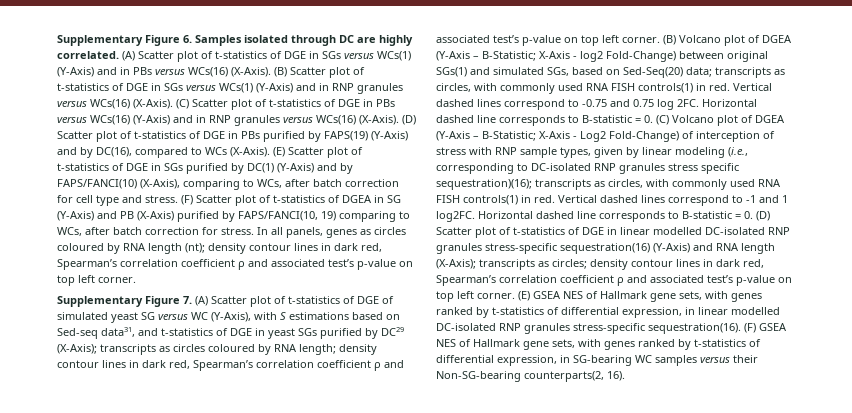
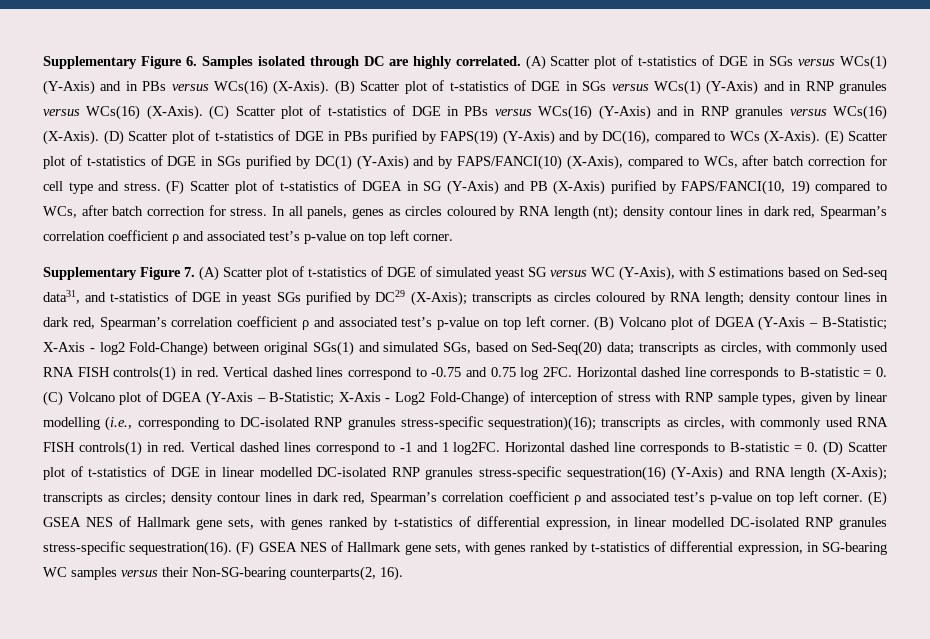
- (E) Scatter plot of t-statistics of DGE in SGs purified by DC(1) (Y-Axis) and by FAPS/FANCI(10) (X-Axis), comparing to WCs, after batch correction for cell type and stress.
+ (E) Scatter plot of t-statistics of DGE in SGs purified by DC(1) (Y-Axis) and by FAPS/FANCI(10) (X-Axis), compared to WCs, after batch correction for cell type and stress.
- (F) Scatter plot of t-statistics of DGEA in SG (Y-Axis) and PB (X-Axis) purified by FAPS/FANCI(10, 19) comparing to WCs, after batch correction for stress.
+ (F) Scatter plot of t-statistics of DGEA in SG (Y-Axis) and PB (X-Axis) purified by FAPS/FANCI(10, 19) compared to WCs, after batch correction for stress.
- Horizontal dashed line corresponds to B-statistic = 0. (C) Volcano plot of DGEA (Y-Axis – B-Statistic; X-Axis - Log2 Fold-Change) of interception of stress with RNP sample types, given by linear modeling (i.e., corresponding to DC-isolated RNP granules stress specific sequestration)(16); transcripts as circles, with commonly used RNA FISH controls(1) in red.
+ Horizontal dashed line corresponds to B-statistic = 0. (C) Volcano plot of DGEA (Y-Axis – B-Statistic; X-Axis - Log2 Fold-Change) of interception of stress with RNP sample types, given by linear modelling (i.e., corresponding to DC-isolated RNP granules stress-specific sequestration)(16); transcripts as circles, with commonly used RNA FISH controls(1) in red.

